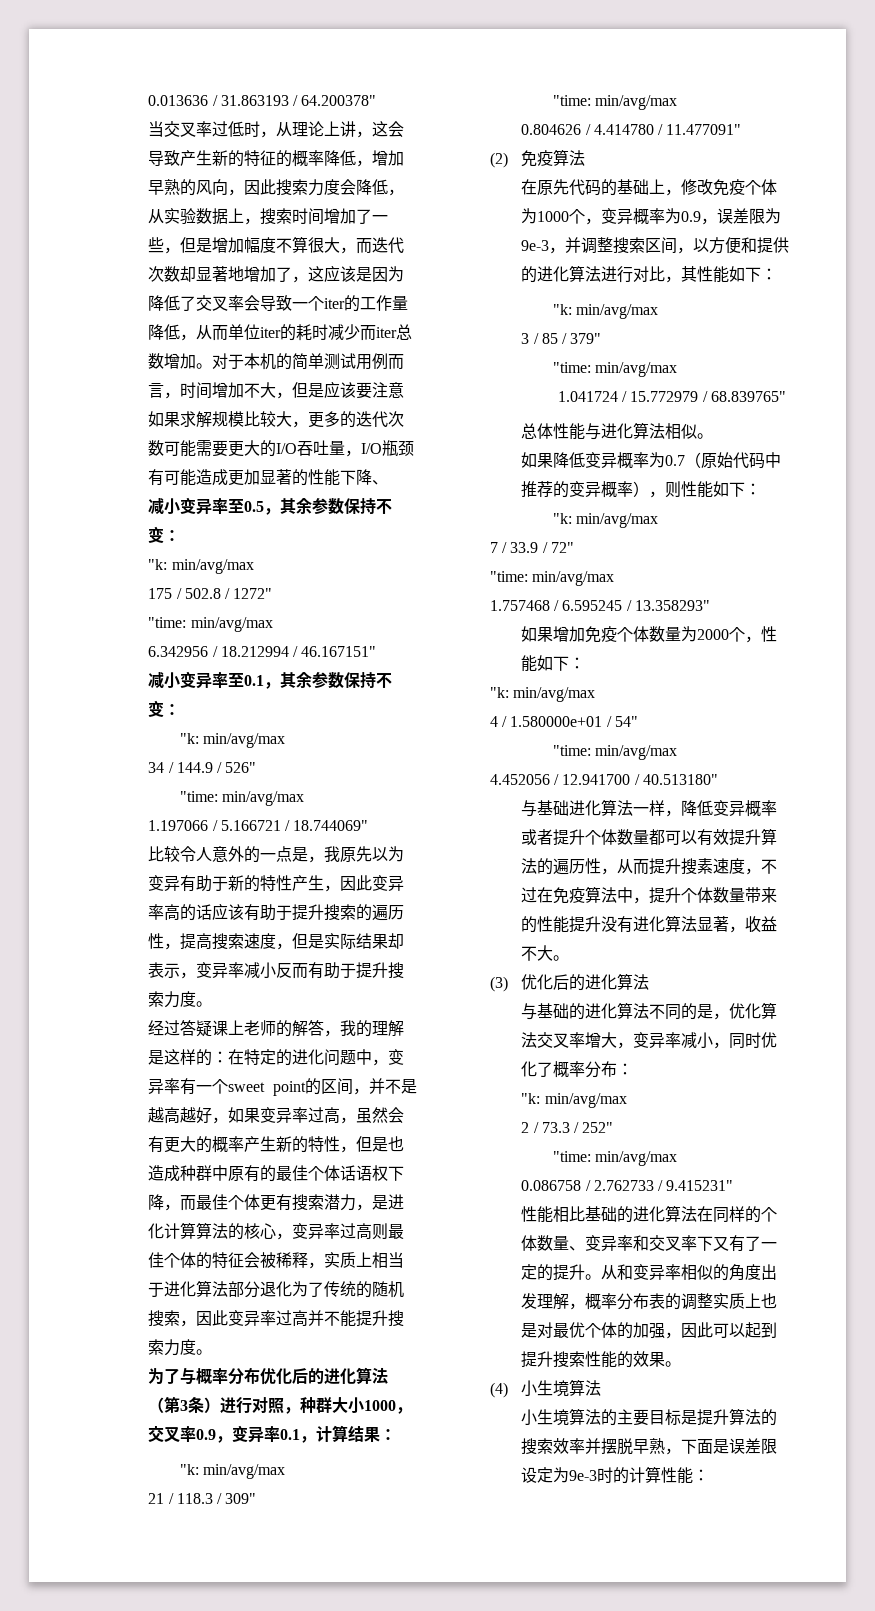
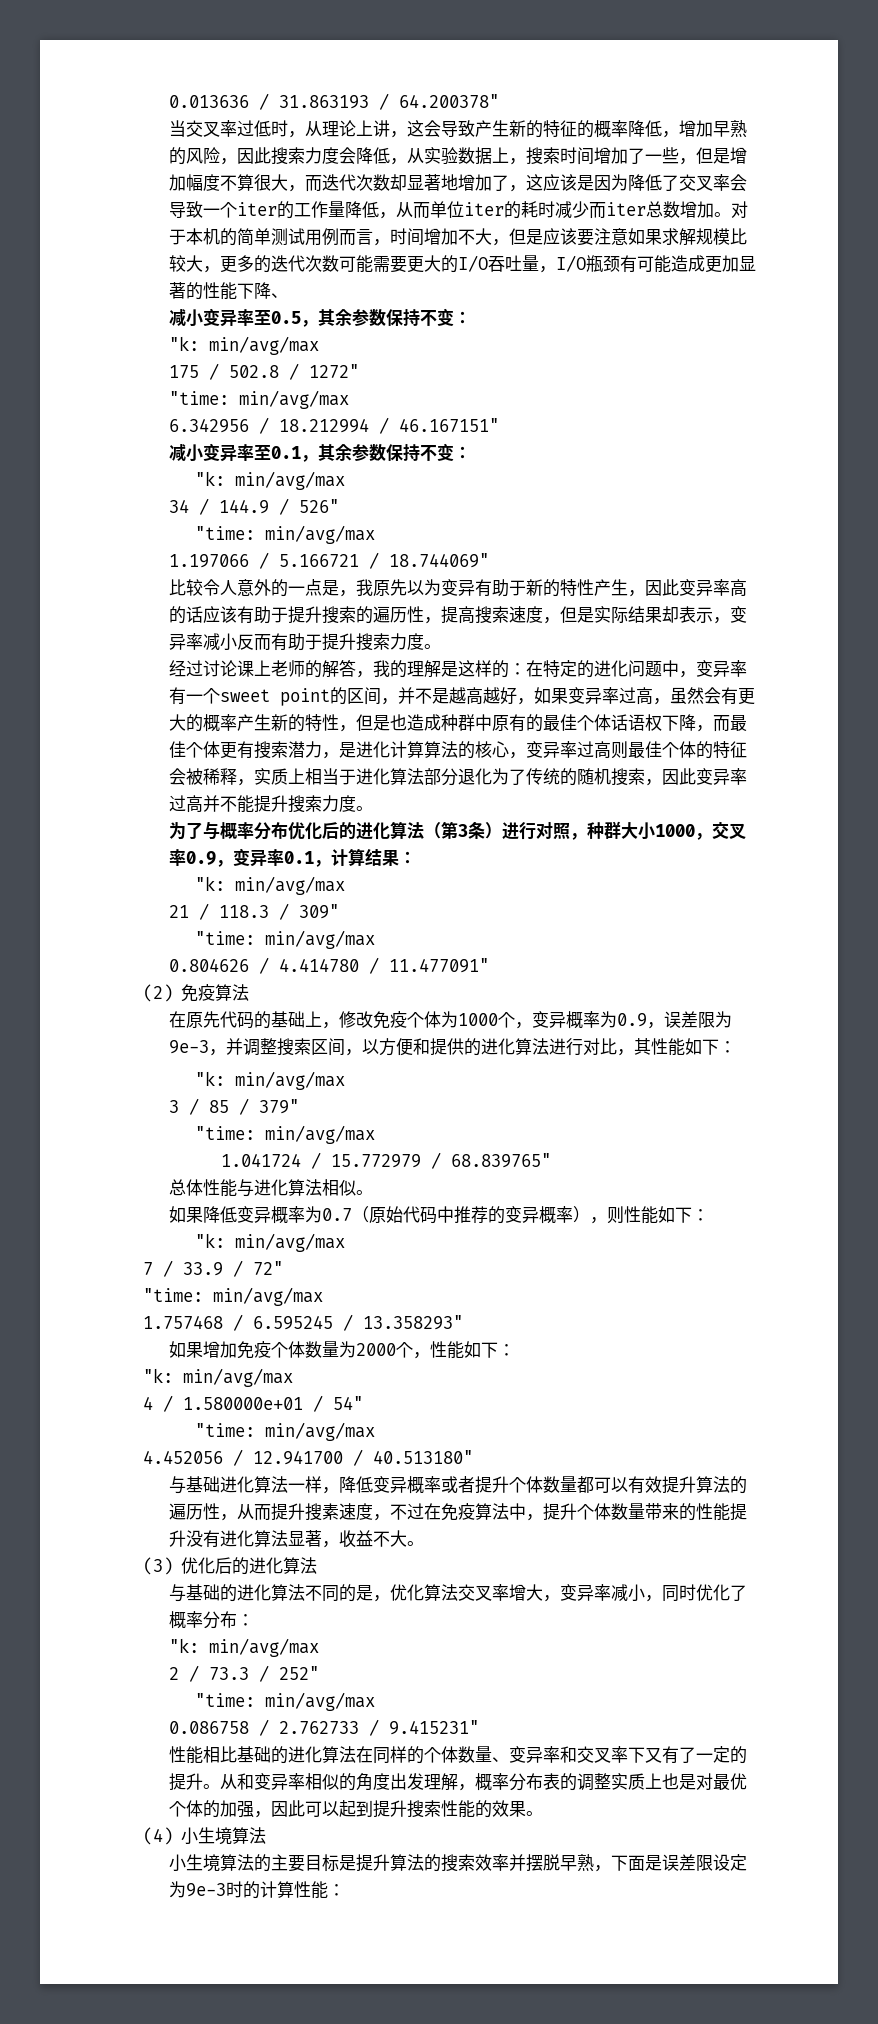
- 当交叉率过低时，从理论上讲，这会导致产生新的特征的概率降低，增加早熟的风向，因此搜索力度会降低，从实验数据上，搜索时间增加了一些，但是增加幅度不算很大，而迭代次数却显著地增加了，这应该是因为降低了交叉率会导致一个iter的工作量降低，从而单位iter的耗时减少而iter总数增加。
+ 当交叉率过低时，从理论上讲，这会导致产生新的特征的概率降低，增加早熟的风险，因此搜索力度会降低，从实验数据上，搜索时间增加了一些，但是增加幅度不算很大，而迭代次数却显著地增加了，这应该是因为降低了交叉率会导致一个iter的工作量降低，从而单位iter的耗时减少而iter总数增加。
- 经过答疑课上老师的解答，我的理解是这样的：
+ 经过讨论课上老师的解答，我的理解是这样的：

